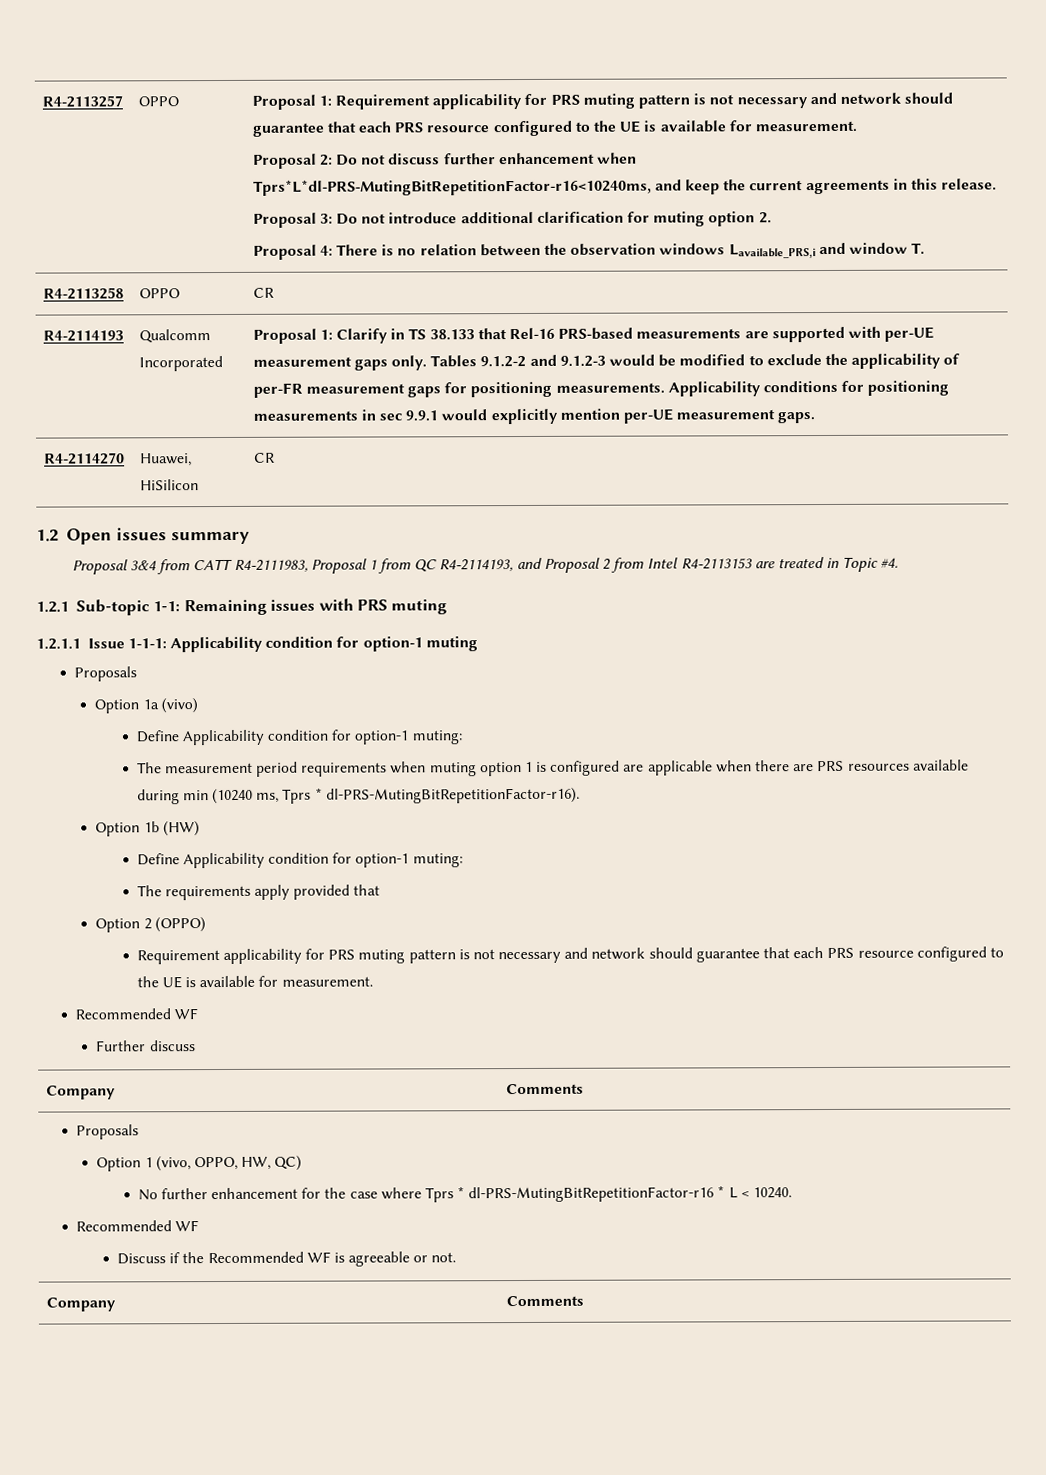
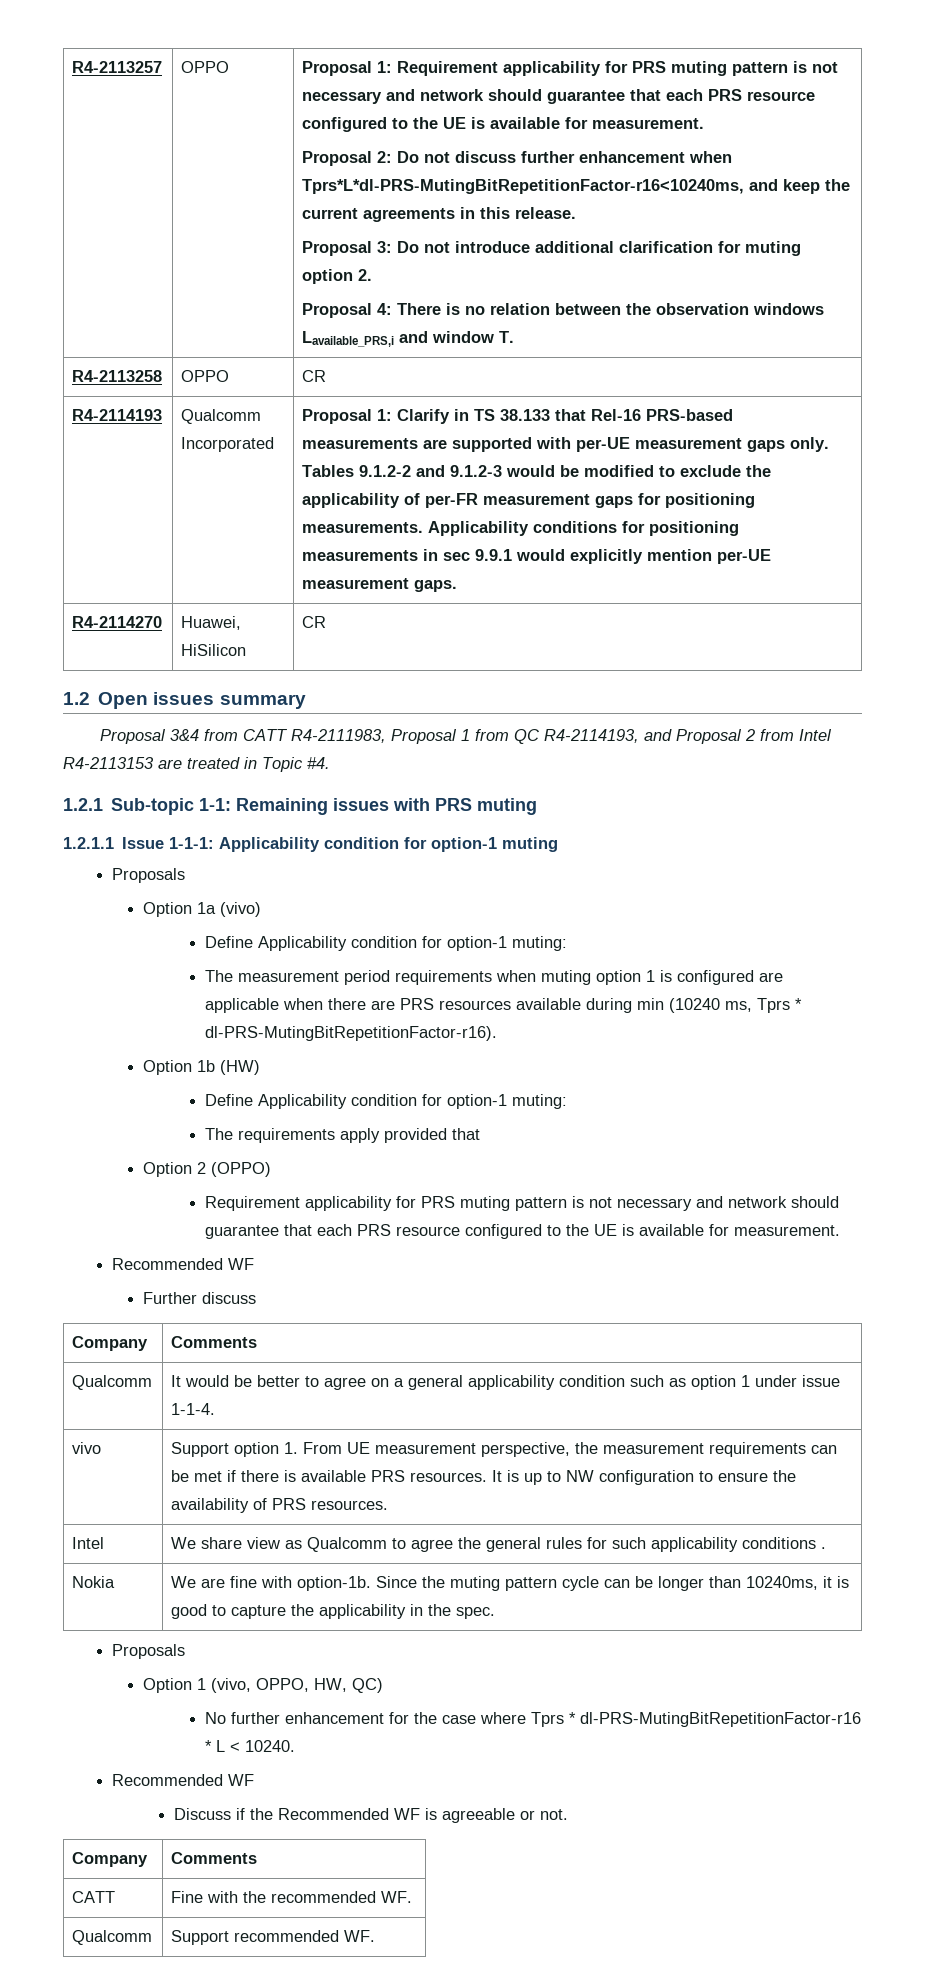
+ Qualcomm | It would be better to agree on a general applicability condition such as option 1 under issue 1-1-4.
+ vivo | Support option 1. From UE measurement perspective, the measurement requirements can be met if there is available PRS resources. It is up to NW configuration to ensure the availability of PRS resources.
+ Intel | We share view as Qualcomm to agree the general rules for such applicability conditions .
+ Nokia | We are fine with option-1b. Since the muting pattern cycle can be longer than 10240ms, it is good to capture the applicability in the spec.
+ CATT | Fine with the recommended WF.
+ Qualcomm | Support recommended WF.

